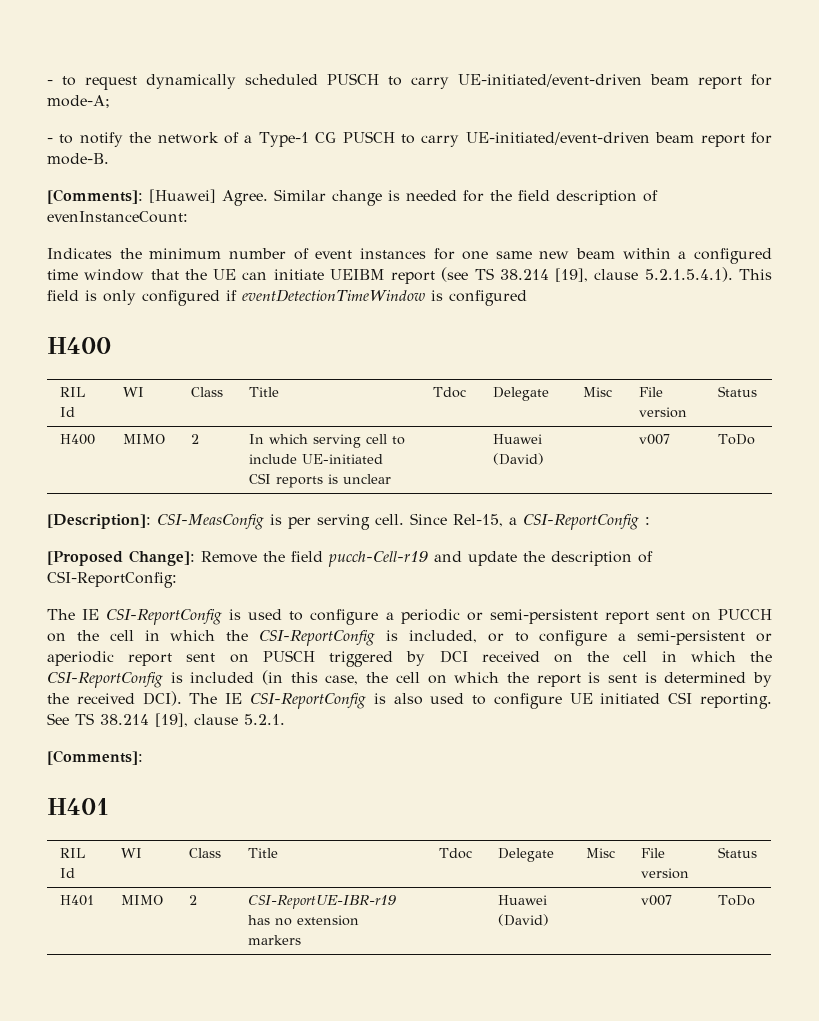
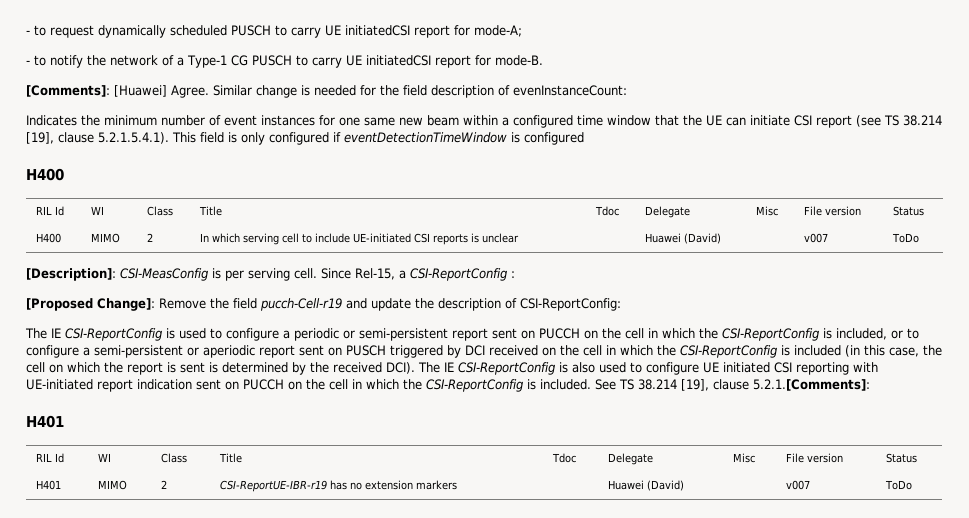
- - to request dynamically scheduled PUSCH to carry UE-initiated/event-driven beam report for mode-A;
+ - to request dynamically scheduled PUSCH to carry UE initiatedCSI report for mode-A;
- - to notify the network of a Type-1 CG PUSCH to carry UE-initiated/event-driven beam report for mode-B.
+ - to notify the network of a Type-1 CG PUSCH to carry UE initiatedCSI report for mode-B.
- Indicates the minimum number of event instances for one same new beam within a configured time window that the UE can initiate UEIBM report (see TS 38.214 [19], clause 5.2.1.5.4.1). This field is only configured if eventDetectionTimeWindow is configured
+ Indicates the minimum number of event instances for one same new beam within a configured time window that the UE can initiate CSI report (see TS 38.214 [19], clause 5.2.1.5.4.1). This field is only configured if eventDetectionTimeWindow is configured
- The IE CSI-ReportConfig is also used to configure UE initiated CSI reporting.
+ The IE CSI-ReportConfig is also used to configure UE initiated CSI reporting with UE-initiated report indication sent on PUCCH on the cell in which the CSI-ReportConfig is included.
- See TS 38.214 [19], clause 5.2.1.
- [Comments]:
+ See TS 38.214 [19], clause 5.2.1.[Comments]:

